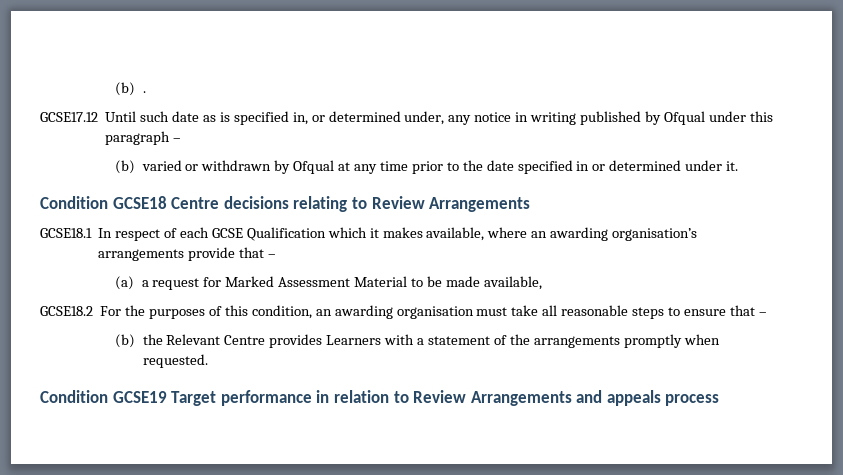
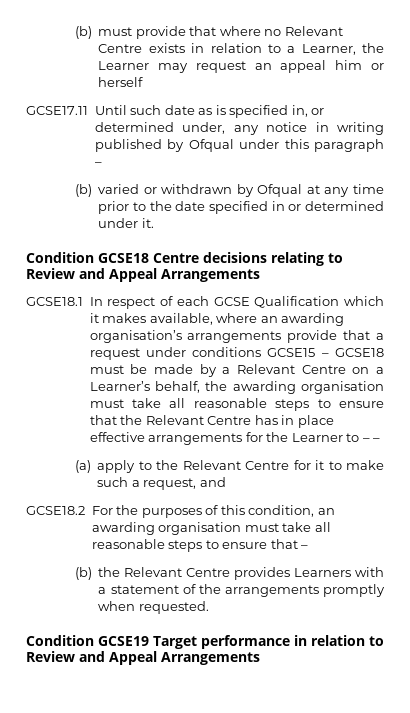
- (b) .
- GCSE17.12 Until such date as is specified in, or determined under, any notice in writing published by Ofqual under this paragraph –
+ (b) must provide that where no Relevant Centre exists in relation to a Learner, the Learner may request an appeal him or herself
+ GCSE17.11 Until such date as is specified in, or determined under, any notice in writing published by Ofqual under this paragraph –
- Condition GCSE18 Centre decisions relating to Review Arrangements
+ Condition GCSE18 Centre decisions relating to Review and Appeal Arrangements
- GCSE18.1 In respect of each GCSE Qualification which it makes available, where an awarding organisation’s arrangements provide that –
- (a) a request for Marked Assessment Material to be made available,
+ GCSE18.1 In respect of each GCSE Qualification which it makes available, where an awarding organisation’s arrangements provide that a request under conditions GCSE15 – GCSE18 must be made by a Relevant Centre on a Learner’s behalf, the awarding organisation must take all reasonable steps to ensure that the Relevant Centre has in place effective arrangements for the Learner to – –
+ (a) apply to the Relevant Centre for it to make such a request, and
- Condition GCSE19 Target performance in relation to Review Arrangements and appeals process
+ Condition GCSE19 Target performance in relation to Review and Appeal Arrangements

